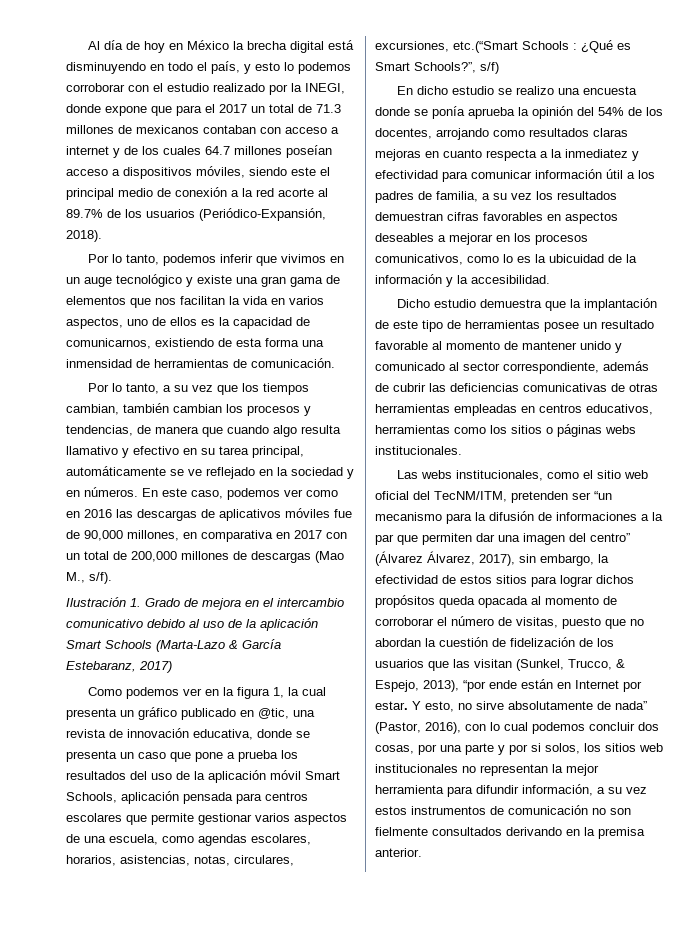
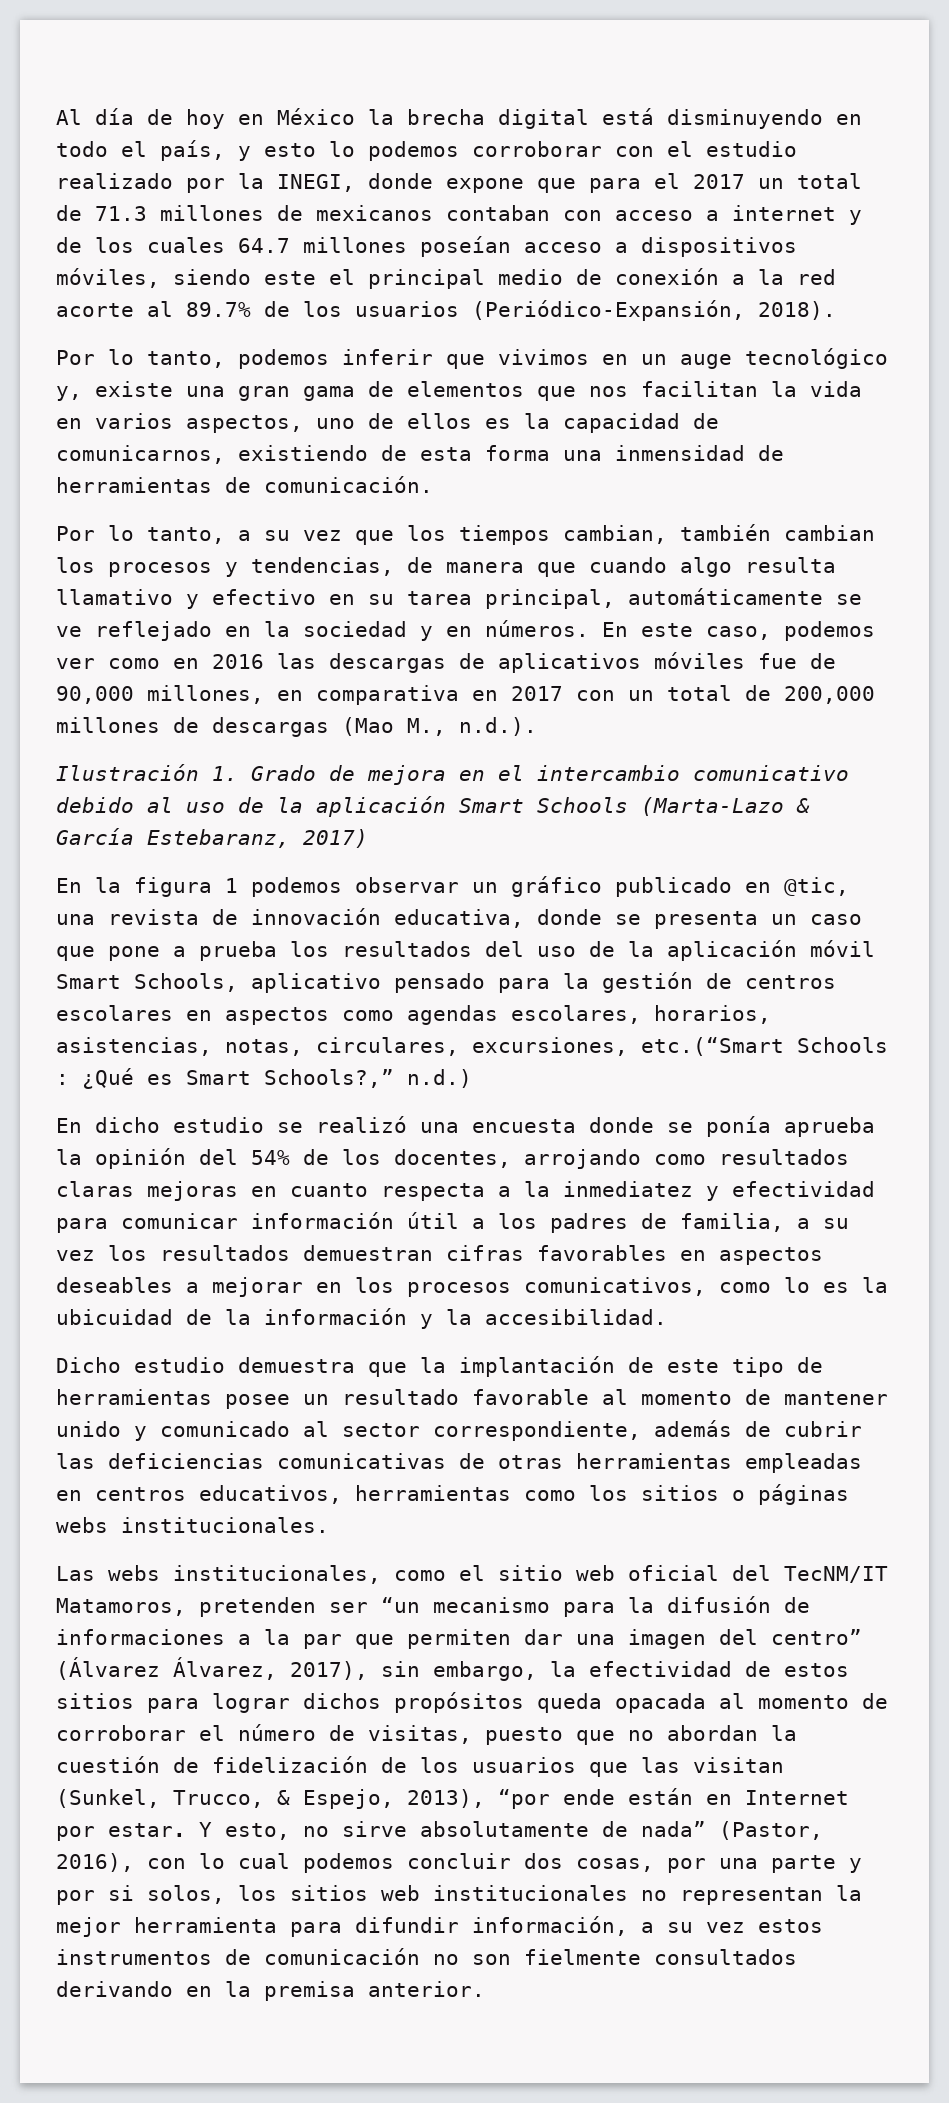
- Por lo tanto, podemos inferir que vivimos en un auge tecnológico y existe una gran gama de elementos que nos facilitan la vida en varios aspectos, uno de ellos es la capacidad de comunicarnos, existiendo de esta forma una inmensidad de herramientas de comunicación.
+ Por lo tanto, podemos inferir que vivimos en un auge tecnológico y, existe una gran gama de elementos que nos facilitan la vida en varios aspectos, uno de ellos es la capacidad de comunicarnos, existiendo de esta forma una inmensidad de herramientas de comunicación.
- En este caso, podemos ver como en 2016 las descargas de aplicativos móviles fue de 90,000 millones, en comparativa en 2017 con un total de 200,000 millones de descargas (Mao M., s/f).
+ En este caso, podemos ver como en 2016 las descargas de aplicativos móviles fue de 90,000 millones, en comparativa en 2017 con un total de 200,000 millones de descargas (Mao M., n.d.).
- Como podemos ver en la figura 1, la cual presenta un gráfico publicado en @tic, una revista de innovación educativa, donde se presenta un caso que pone a prueba los resultados del uso de la aplicación móvil Smart Schools, aplicación pensada para centros escolares que permite gestionar varios aspectos de una escuela, como agendas escolares, horarios, asistencias, notas, circulares, excursiones, etc.(“Smart Schools : ¿Qué es Smart Schools?”, s/f)
+ En la figura 1 podemos observar un gráfico publicado en @tic, una revista de innovación educativa, donde se presenta un caso que pone a prueba los resultados del uso de la aplicación móvil Smart Schools, aplicativo pensado para la gestión de centros escolares en aspectos como agendas escolares, horarios, asistencias, notas, circulares, excursiones, etc.(“Smart Schools : ¿Qué es Smart Schools?,” n.d.)
- En dicho estudio se realizo una encuesta donde se ponía aprueba la opinión del 54% de los docentes, arrojando como resultados claras mejoras en cuanto respecta a la inmediatez y efectividad para comunicar información útil a los padres de familia, a su vez los resultados demuestran cifras favorables en aspectos deseables a mejorar en los procesos comunicativos, como lo es la ubicuidad de la información y la accesibilidad.
+ En dicho estudio se realizó una encuesta donde se ponía aprueba la opinión del 54% de los docentes, arrojando como resultados claras mejoras en cuanto respecta a la inmediatez y efectividad para comunicar información útil a los padres de familia, a su vez los resultados demuestran cifras favorables en aspectos deseables a mejorar en los procesos comunicativos, como lo es la ubicuidad de la información y la accesibilidad.
- Las webs institucionales, como el sitio web oficial del TecNM/ITM, pretenden ser “un mecanismo para la difusión de informaciones a la par que permiten dar una imagen del centro” (Álvarez Álvarez, 2017), sin embargo, la efectividad de estos sitios para lograr dichos propósitos queda opacada al momento de corroborar el número de visitas, puesto que no abordan la cuestión de fidelización de los usuarios que las visitan (Sunkel, Trucco, & Espejo, 2013), “por ende están en Internet por estar.
+ Las webs institucionales, como el sitio web oficial del TecNM/IT Matamoros, pretenden ser “un mecanismo para la difusión de informaciones a la par que permiten dar una imagen del centro” (Álvarez Álvarez, 2017), sin embargo, la efectividad de estos sitios para lograr dichos propósitos queda opacada al momento de corroborar el número de visitas, puesto que no abordan la cuestión de fidelización de los usuarios que las visitan (Sunkel, Trucco, & Espejo, 2013), “por ende están en Internet por estar.

